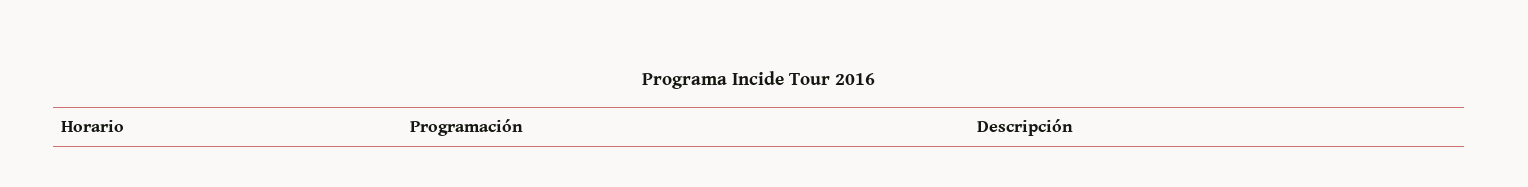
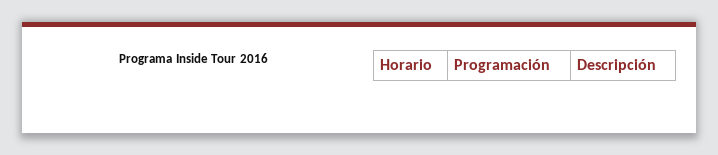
- Programa Incide Tour 2016
+ Programa Inside Tour 2016

